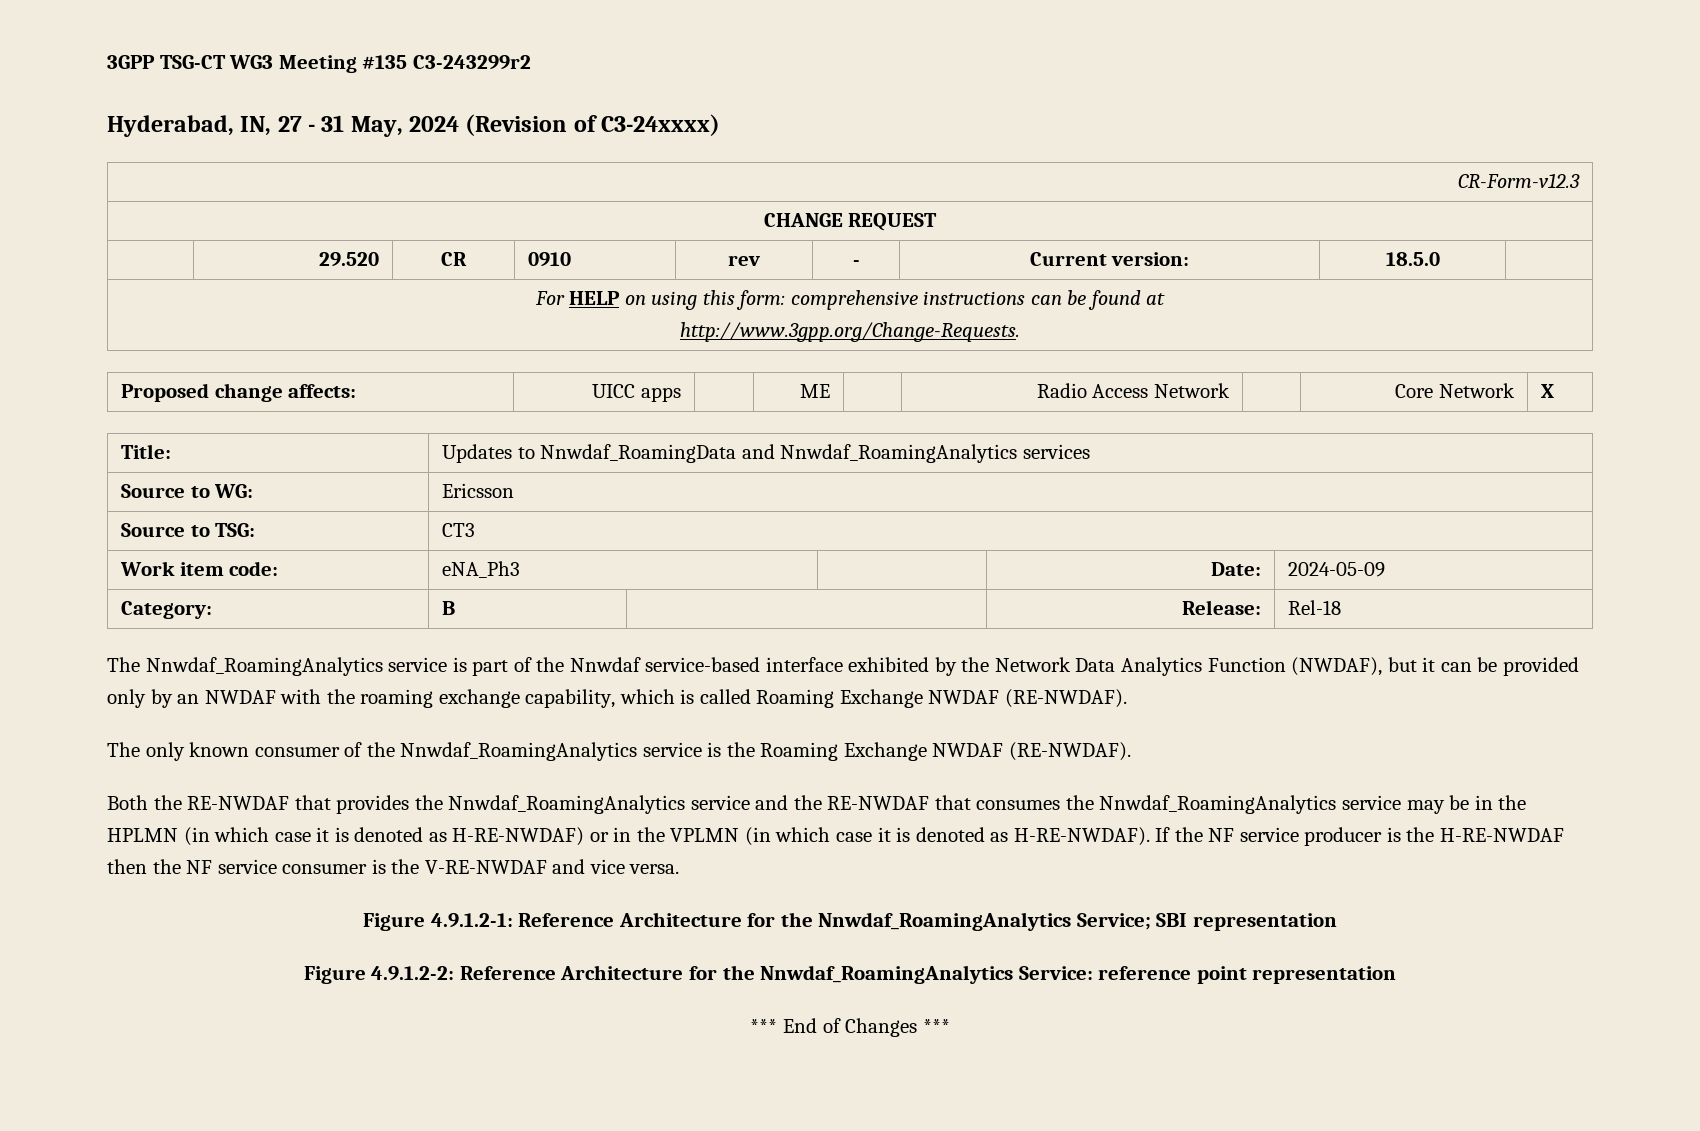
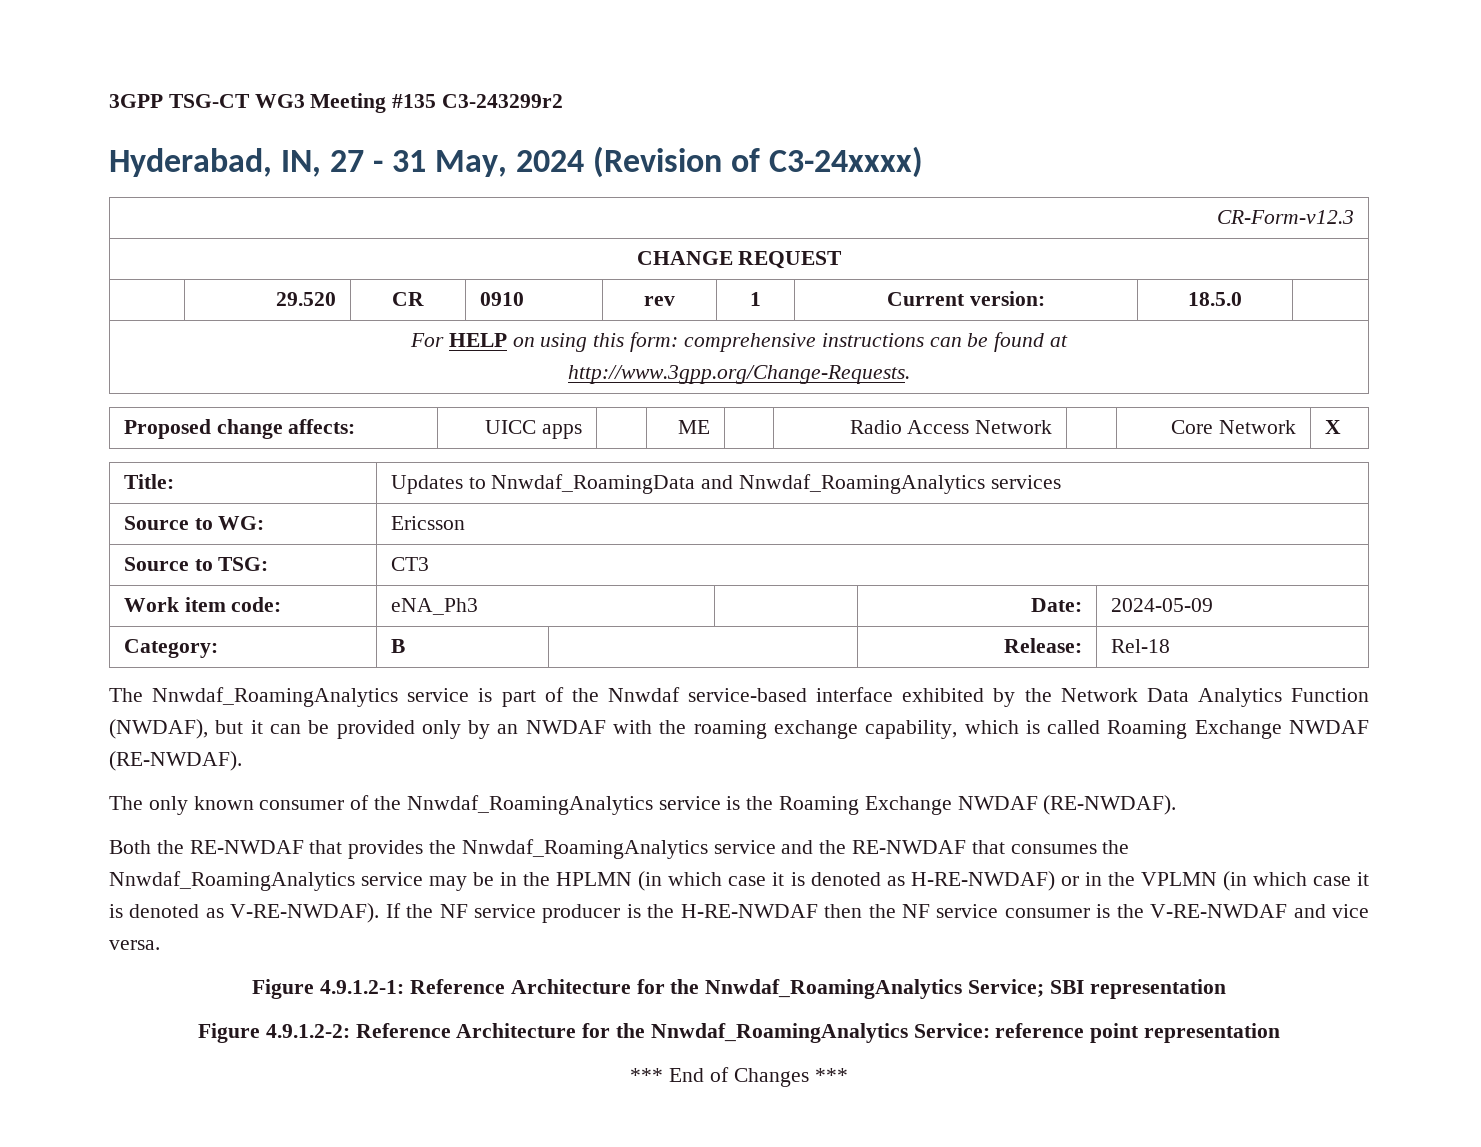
- | 29.520 | CR | 0910 | rev | - | Current version: | 18.5.0 |
+ | 29.520 | CR | 0910 | rev | 1 | Current version: | 18.5.0 |
- Both the RE-NWDAF that provides the Nnwdaf_RoamingAnalytics service and the RE-NWDAF that consumes the Nnwdaf_RoamingAnalytics service may be in the HPLMN (in which case it is denoted as H-RE-NWDAF) or in the VPLMN (in which case it is denoted as H-RE-NWDAF).
+ Both the RE-NWDAF that provides the Nnwdaf_RoamingAnalytics service and the RE-NWDAF that consumes the Nnwdaf_RoamingAnalytics service may be in the HPLMN (in which case it is denoted as H-RE-NWDAF) or in the VPLMN (in which case it is denoted as V-RE-NWDAF).

